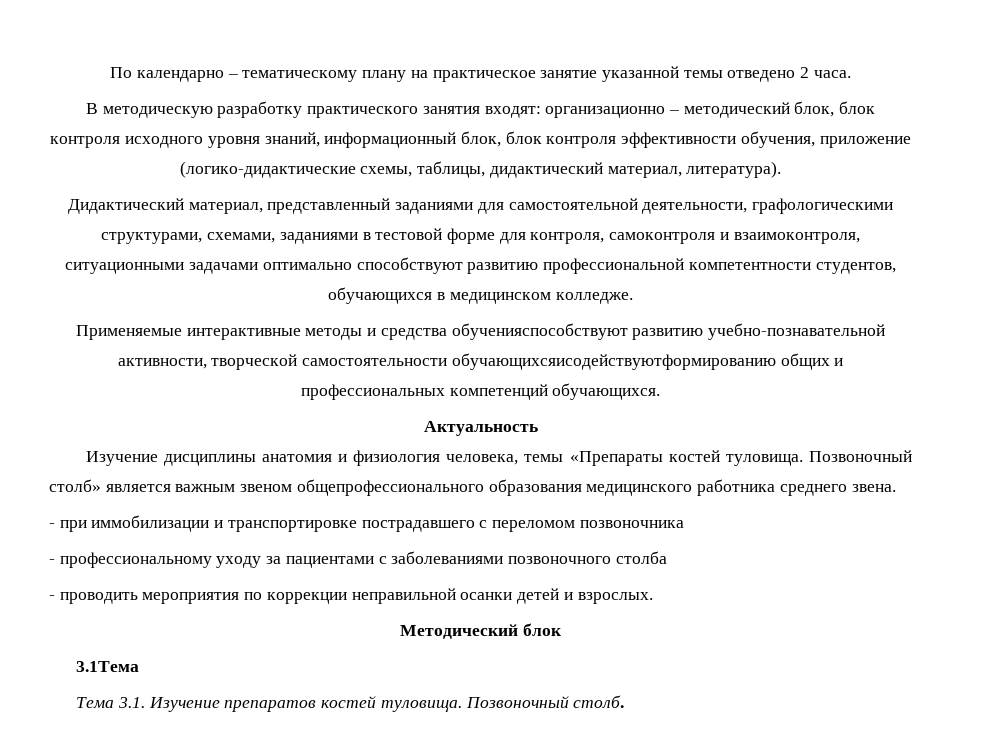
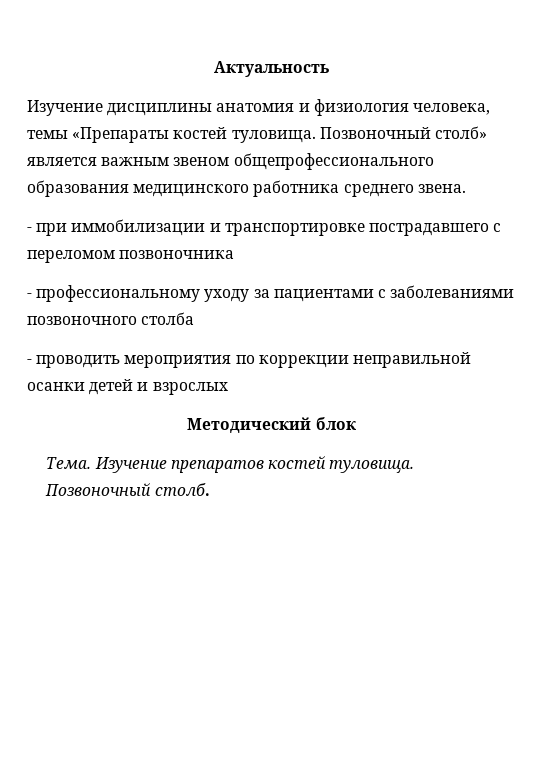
- По календарно – тематическому плану на практическое занятие указанной темы отведено 2 часа.
- В методическую разработку практического занятия входят: организационно – методический блок, блок контроля исходного уровня знаний, информационный блок, блок контроля эффективности обучения, приложение (логико-дидактические схемы, таблицы, дидактический материал, литература).
- Дидактический материал, представленный заданиями для самостоятельной деятельности, графологическими структурами, схемами, заданиями в тестовой форме для контроля, самоконтроля и взаимоконтроля, ситуационными задачами оптимально способствуют развитию профессиональной компетентности студентов, обучающихся в медицинском колледже.
- Применяемые интерактивные методы и средства обученияспособствуют развитию учебно-познавательной активности, творческой самостоятельности обучающихсяисодействуютформированию общих и профессиональных компетенций обучающихся.
- - проводить мероприятия по коррекции неправильной осанки детей и взрослых.
+ - проводить мероприятия по коррекции неправильной осанки детей и взрослых
- 3.1Тема
- Тема 3.1. Изучение препаратов костей туловища.
+ Тема. Изучение препаратов костей туловища.

